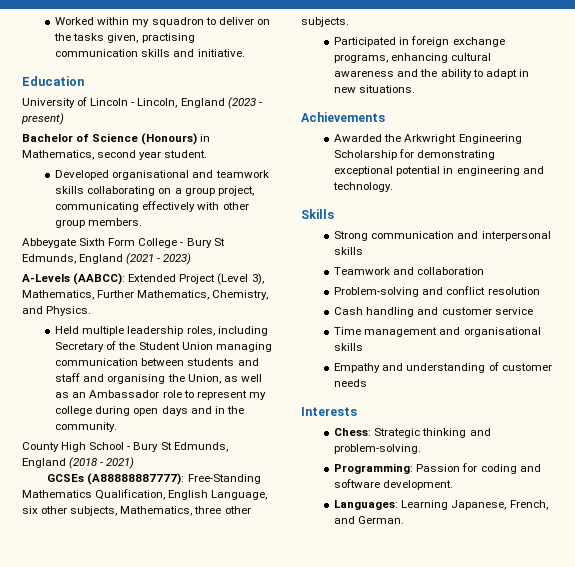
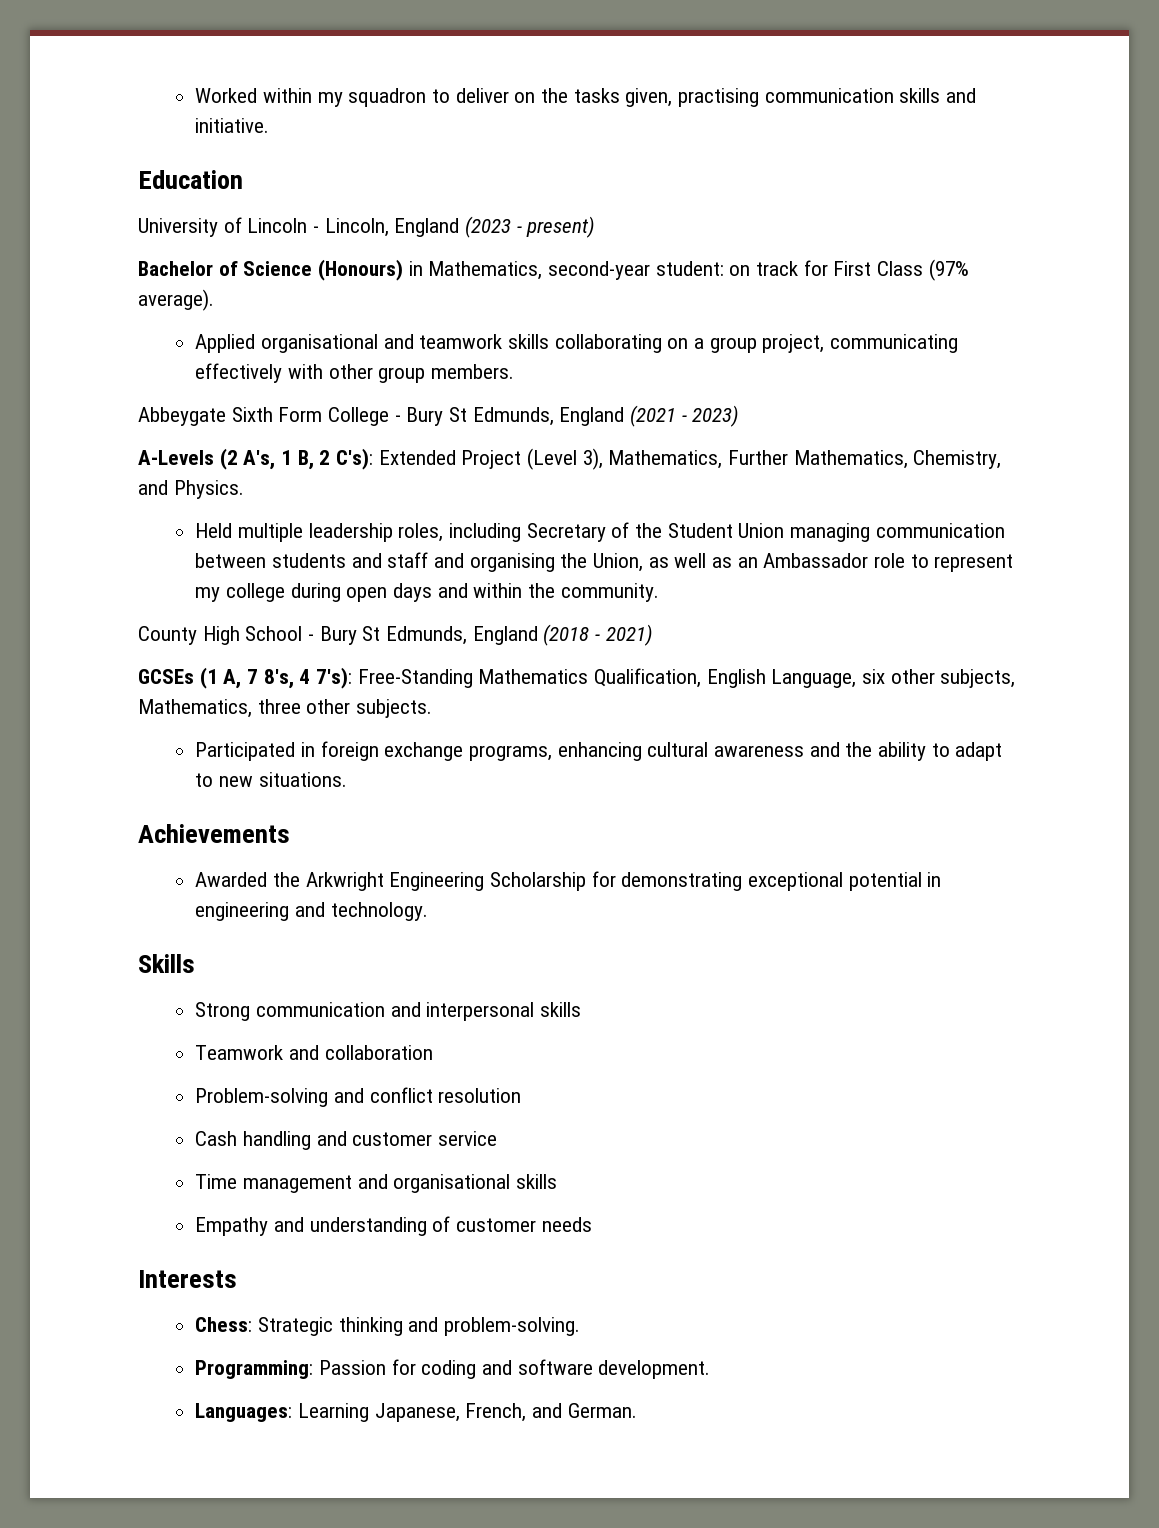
- Bachelor of Science (Honours) in Mathematics, second year student.
- Developed organisational and teamwork skills collaborating on a group project, communicating effectively with other group members.
+ Bachelor of Science (Honours) in Mathematics, second-year student: on track for First Class (97% average).
+ Applied organisational and teamwork skills collaborating on a group project, communicating effectively with other group members.
- A-Levels (AABCC): Extended Project (Level 3), Mathematics, Further Mathematics, Chemistry, and Physics.
+ A-Levels (2 A's, 1 B, 2 C's): Extended Project (Level 3), Mathematics, Further Mathematics, Chemistry, and Physics.
- Held multiple leadership roles, including Secretary of the Student Union managing communication between students and staff and organising the Union, as well as an Ambassador role to represent my college during open days and in the community.
+ Held multiple leadership roles, including Secretary of the Student Union managing communication between students and staff and organising the Union, as well as an Ambassador role to represent my college during open days and within the community.
- GCSEs (A88888887777): Free-Standing Mathematics Qualification, English Language, six other subjects, Mathematics, three other subjects.
+ GCSEs (1 A, 7 8's, 4 7's): Free-Standing Mathematics Qualification, English Language, six other subjects, Mathematics, three other subjects.
- Participated in foreign exchange programs, enhancing cultural awareness and the ability to adapt in new situations.
+ Participated in foreign exchange programs, enhancing cultural awareness and the ability to adapt to new situations.

